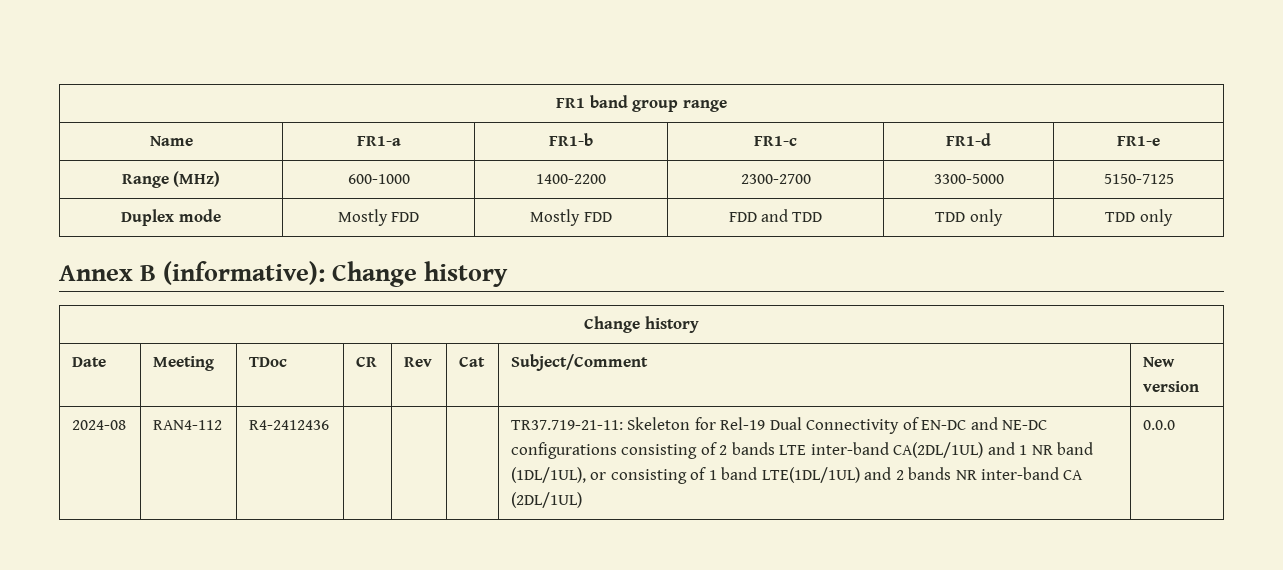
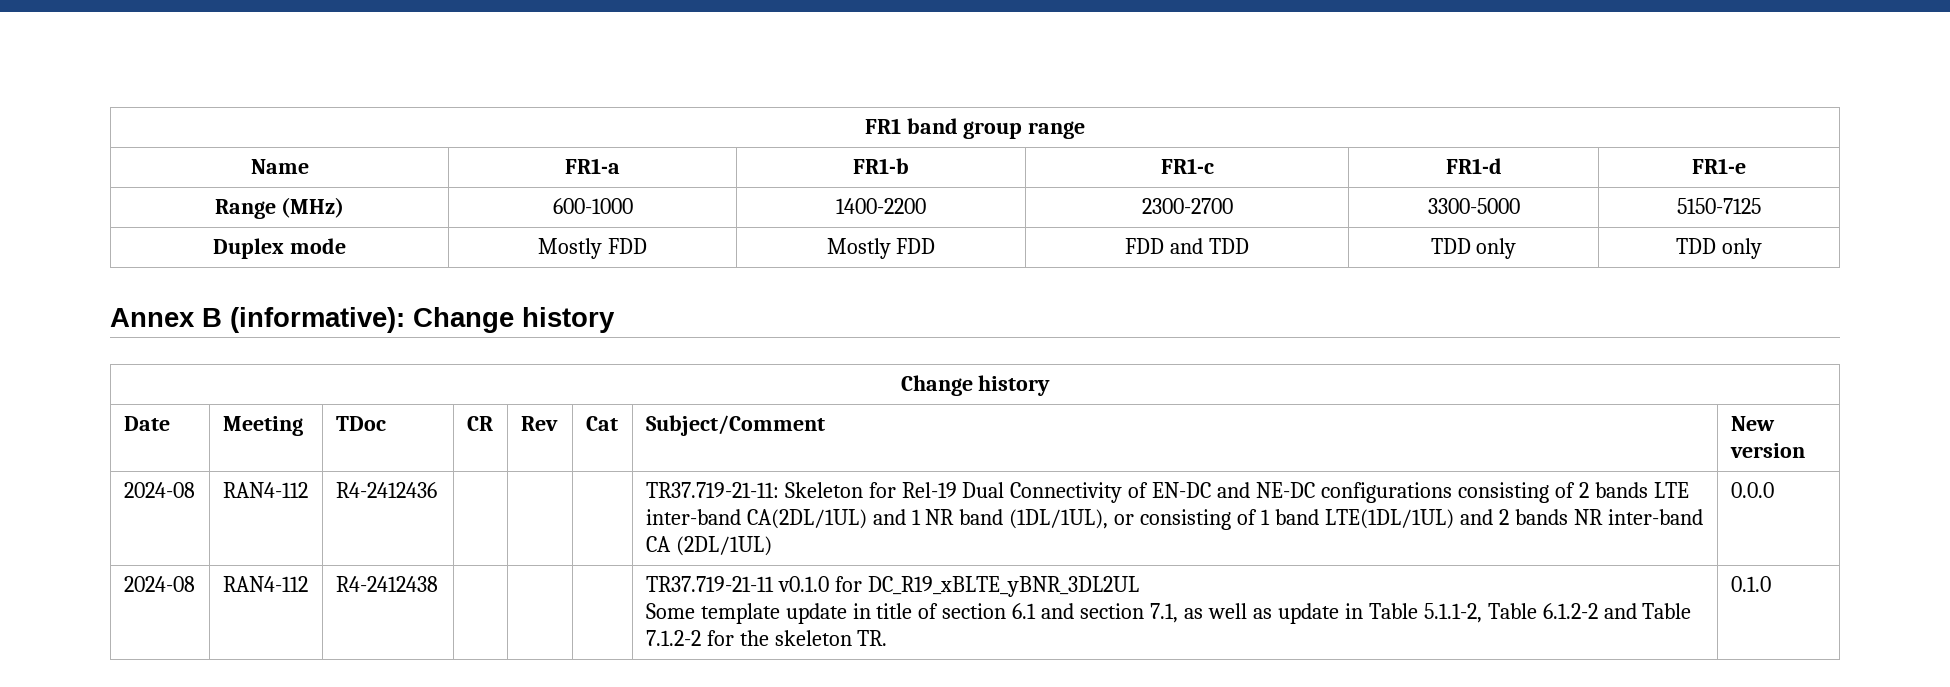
+ 2024-08 | RAN4-112 | R4-2412438 | | | | TR37.719-21-11 v0.1.0 for DC_R19_xBLTE_yBNR_3DL2UL
+ Some template update in title of section 6.1 and section 7.1, as well as update in Table 5.1.1-2, Table 6.1.2-2 and Table 7.1.2-2 for the skeleton TR. | 0.1.0

